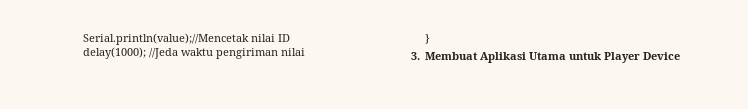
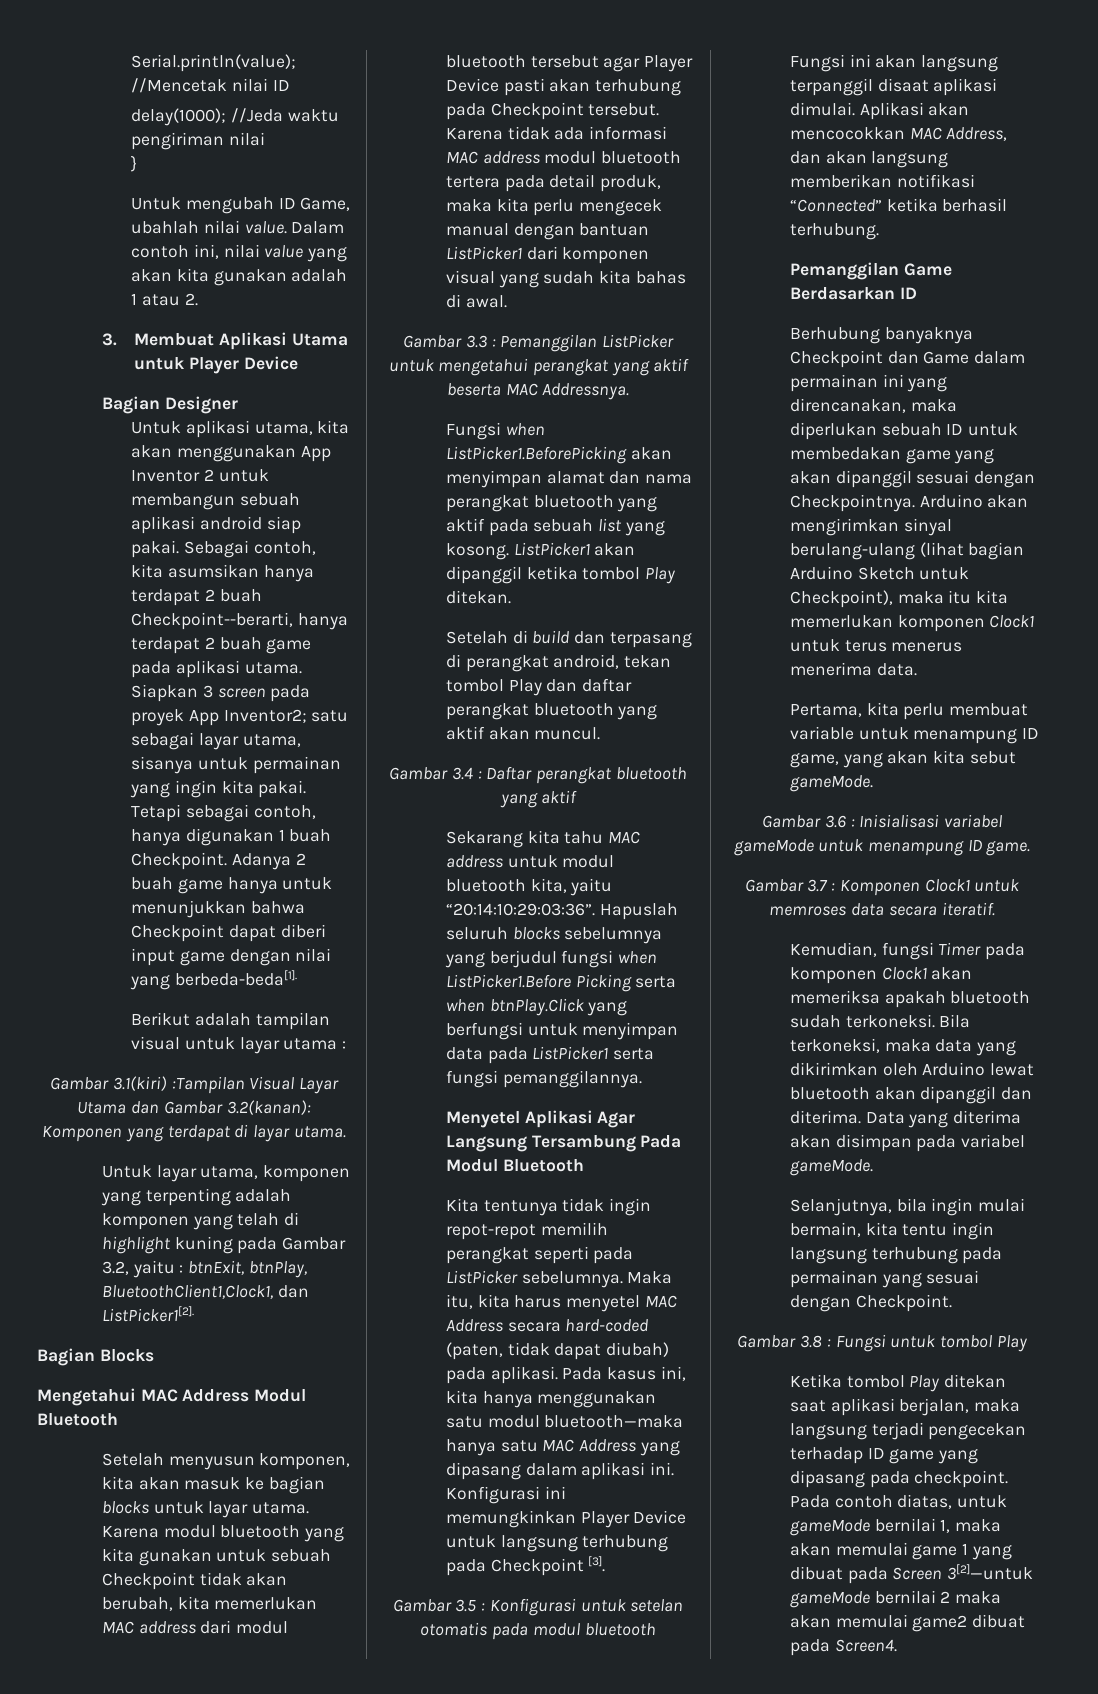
- Serial.println(value);//Mencetak nilai ID
+ Serial.println(value); //Mencetak nilai ID
+ Untuk mengubah ID Game, ubahlah nilai value. Dalam contoh ini, nilai value yang akan kita gunakan adalah 1 atau 2.
+ Bagian Designer
+ Untuk aplikasi utama, kita akan menggunakan App Inventor 2 untuk membangun sebuah aplikasi android siap pakai. Sebagai contoh, kita asumsikan hanya terdapat 2 buah Checkpoint--berarti, hanya terdapat 2 buah game pada aplikasi utama. Siapkan 3 screen pada proyek App Inventor2; satu sebagai layar utama, sisanya untuk permainan yang ingin kita pakai. Tetapi sebagai contoh, hanya digunakan 1 buah Checkpoint. Adanya 2 buah game hanya untuk menunjukkan bahwa Checkpoint dapat diberi input game dengan nilai yang berbeda-beda[1].
+ Berikut adalah tampilan visual untuk layar utama :
+ Gambar 3.1(kiri) :Tampilan Visual Layar Utama dan Gambar 3.2(kanan): Komponen yang terdapat di layar utama.
+ Untuk layar utama, komponen yang terpenting adalah komponen yang telah di highlight kuning pada Gambar 3.2, yaitu : btnExit, btnPlay, BluetoothClient1,Clock1, dan ListPicker1[2].
+ Bagian Blocks
+ Mengetahui MAC Address Modul Bluetooth
+ Setelah menyusun komponen, kita akan masuk ke bagian blocks untuk layar utama. Karena modul bluetooth yang kita gunakan untuk sebuah Checkpoint tidak akan berubah, kita memerlukan MAC address dari modul bluetooth tersebut agar Player Device pasti akan terhubung pada Checkpoint tersebut. Karena tidak ada informasi MAC address modul bluetooth tertera pada detail produk, maka kita perlu mengecek manual dengan bantuan ListPicker1 dari komponen visual yang sudah kita bahas di awal.
+ Gambar 3.3 : Pemanggilan ListPicker untuk mengetahui perangkat yang aktif beserta MAC Addressnya.
+ Fungsi when ListPicker1.BeforePicking akan menyimpan alamat dan nama perangkat bluetooth yang aktif pada sebuah list yang kosong. ListPicker1 akan dipanggil ketika tombol Play ditekan.
+ Setelah di build dan terpasang di perangkat android, tekan tombol Play dan daftar perangkat bluetooth yang aktif akan muncul.
+ Gambar 3.4 : Daftar perangkat bluetooth yang aktif
+ Sekarang kita tahu MAC address untuk modul bluetooth kita, yaitu “20:14:10:29:03:36”. Hapuslah seluruh blocks sebelumnya yang berjudul fungsi when ListPicker1.Before Picking serta when btnPlay.Click yang berfungsi untuk menyimpan data pada ListPicker1 serta fungsi pemanggilannya.
+ Menyetel Aplikasi Agar Langsung Tersambung Pada Modul Bluetooth
+ Kita tentunya tidak ingin repot-repot memilih perangkat seperti pada ListPicker sebelumnya. Maka itu, kita harus menyetel MAC Address secara hard-coded (paten, tidak dapat diubah) pada aplikasi. Pada kasus ini, kita hanya menggunakan satu modul bluetooth—maka hanya satu MAC Address yang dipasang dalam aplikasi ini. Konfigurasi ini memungkinkan Player Device untuk langsung terhubung pada Checkpoint [3].
+ Gambar 3.5 : Konfigurasi untuk setelan otomatis pada modul bluetooth
+ Fungsi ini akan langsung terpanggil disaat aplikasi dimulai. Aplikasi akan mencocokkan MAC Address, dan akan langsung memberikan notifikasi “Connected” ketika berhasil terhubung.
+ Pemanggilan Game Berdasarkan ID
+ Berhubung banyaknya Checkpoint dan Game dalam permainan ini yang direncanakan, maka diperlukan sebuah ID untuk membedakan game yang akan dipanggil sesuai dengan Checkpointnya. Arduino akan mengirimkan sinyal berulang-ulang (lihat bagian Arduino Sketch untuk Checkpoint), maka itu kita memerlukan komponen Clock1 untuk terus menerus menerima data.
+ Pertama, kita perlu membuat variable untuk menampung ID game, yang akan kita sebut gameMode.
+ Gambar 3.6 : Inisialisasi variabel gameMode untuk menampung ID game.
+ Gambar 3.7 : Komponen Clock1 untuk memroses data secara iteratif.
+ Kemudian, fungsi Timer pada komponen Clock1 akan memeriksa apakah bluetooth sudah terkoneksi. Bila terkoneksi, maka data yang dikirimkan oleh Arduino lewat bluetooth akan dipanggil dan diterima. Data yang diterima akan disimpan pada variabel gameMode.
+ Selanjutnya, bila ingin mulai bermain, kita tentu ingin langsung terhubung pada permainan yang sesuai dengan Checkpoint.
+ Gambar 3.8 : Fungsi untuk tombol Play
+ Ketika tombol Play ditekan saat aplikasi berjalan, maka langsung terjadi pengecekan terhadap ID game yang dipasang pada checkpoint. Pada contoh diatas, untuk gameMode bernilai 1, maka akan memulai game 1 yang dibuat pada Screen 3[2]—untuk gameMode bernilai 2 maka akan memulai game2 dibuat pada Screen4.

